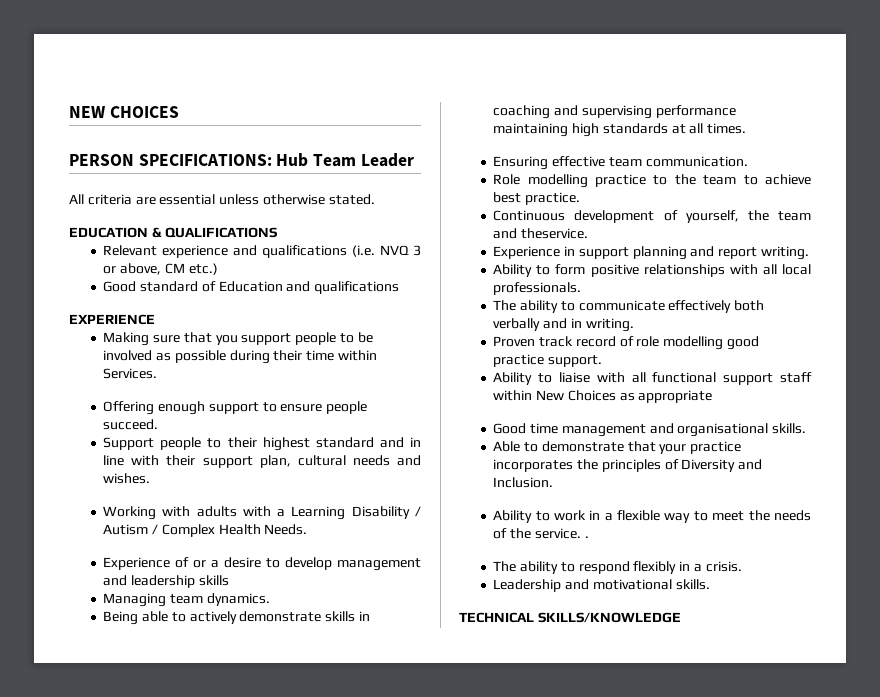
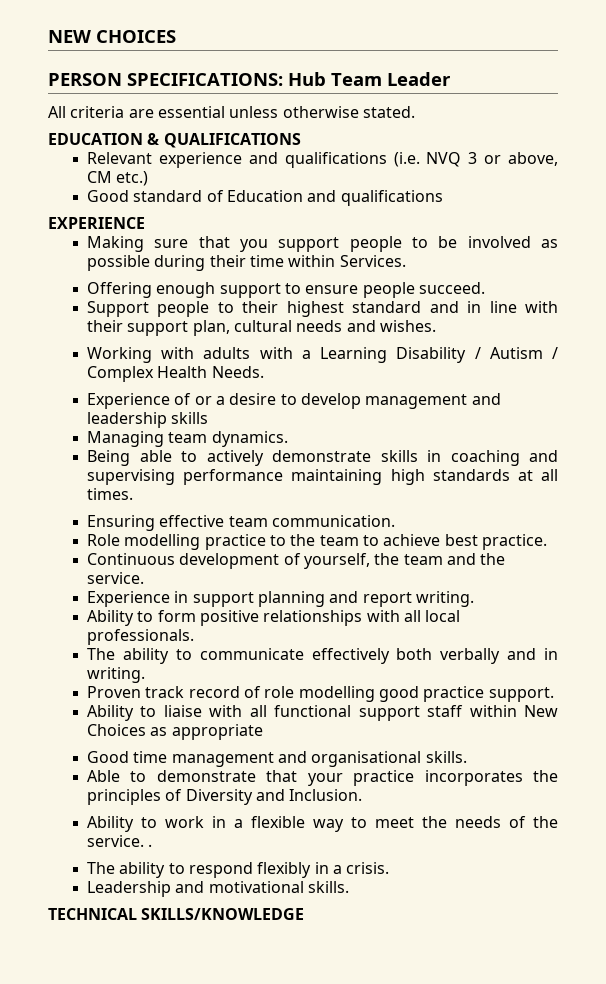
- Continuous development of yourself, the team and theservice.
+ Continuous development of yourself, the team and the service.

